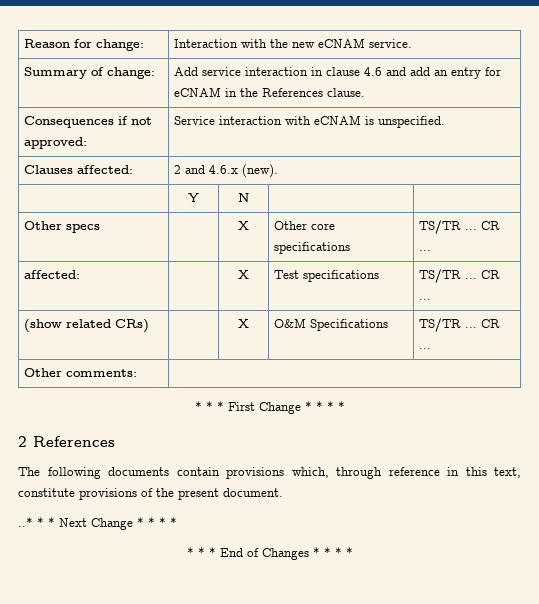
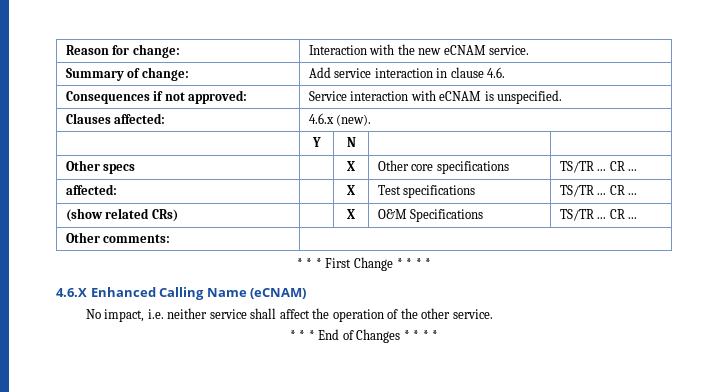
- Summary of change: | Add service interaction in clause 4.6 and add an entry for eCNAM in the References clause.
+ Summary of change: | Add service interaction in clause 4.6.
- Clauses affected: | 2 and 4.6.x (new).
+ Clauses affected: | 4.6.x (new).
- 2 References
- The following documents contain provisions which, through reference in this text, constitute provisions of the present document.
- ..* * * Next Change * * * *
+ 4.6.X Enhanced Calling Name (eCNAM)
+ No impact, i.e. neither service shall affect the operation of the other service.

